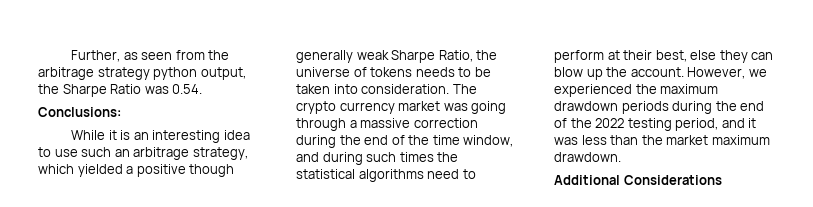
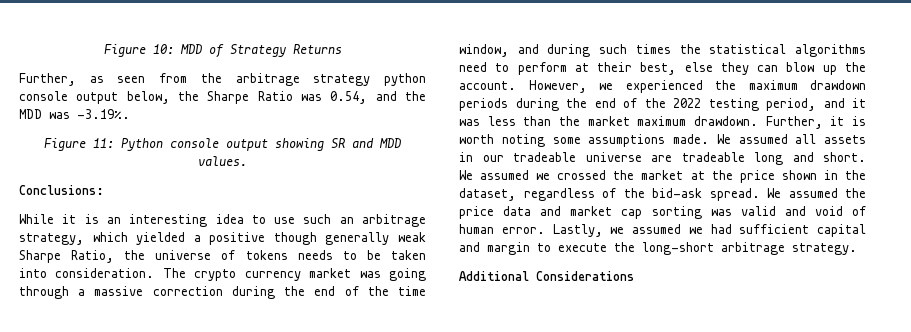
+ Figure 10: MDD of Strategy Returns
- Further, as seen from the arbitrage strategy python output, the Sharpe Ratio was 0.54.
+ Further, as seen from the arbitrage strategy python console output below, the Sharpe Ratio was 0.54, and the MDD was -3.19%.
+ Figure 11: Python console output showing SR and MDD values.
+ Further, it is worth noting some assumptions made. We assumed all assets in our tradeable universe are tradeable long and short. We assumed we crossed the market at the price shown in the dataset, regardless of the bid-ask spread. We assumed the price data and market cap sorting was valid and void of human error. Lastly, we assumed we had sufficient capital and margin to execute the long-short arbitrage strategy.

